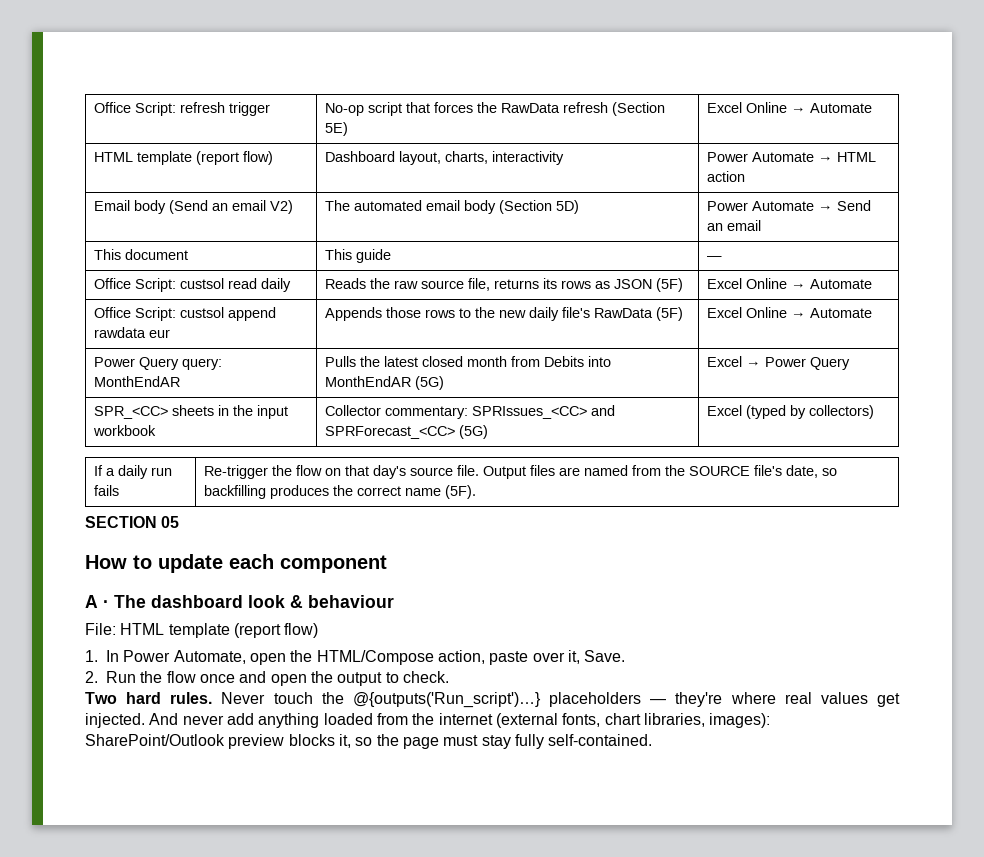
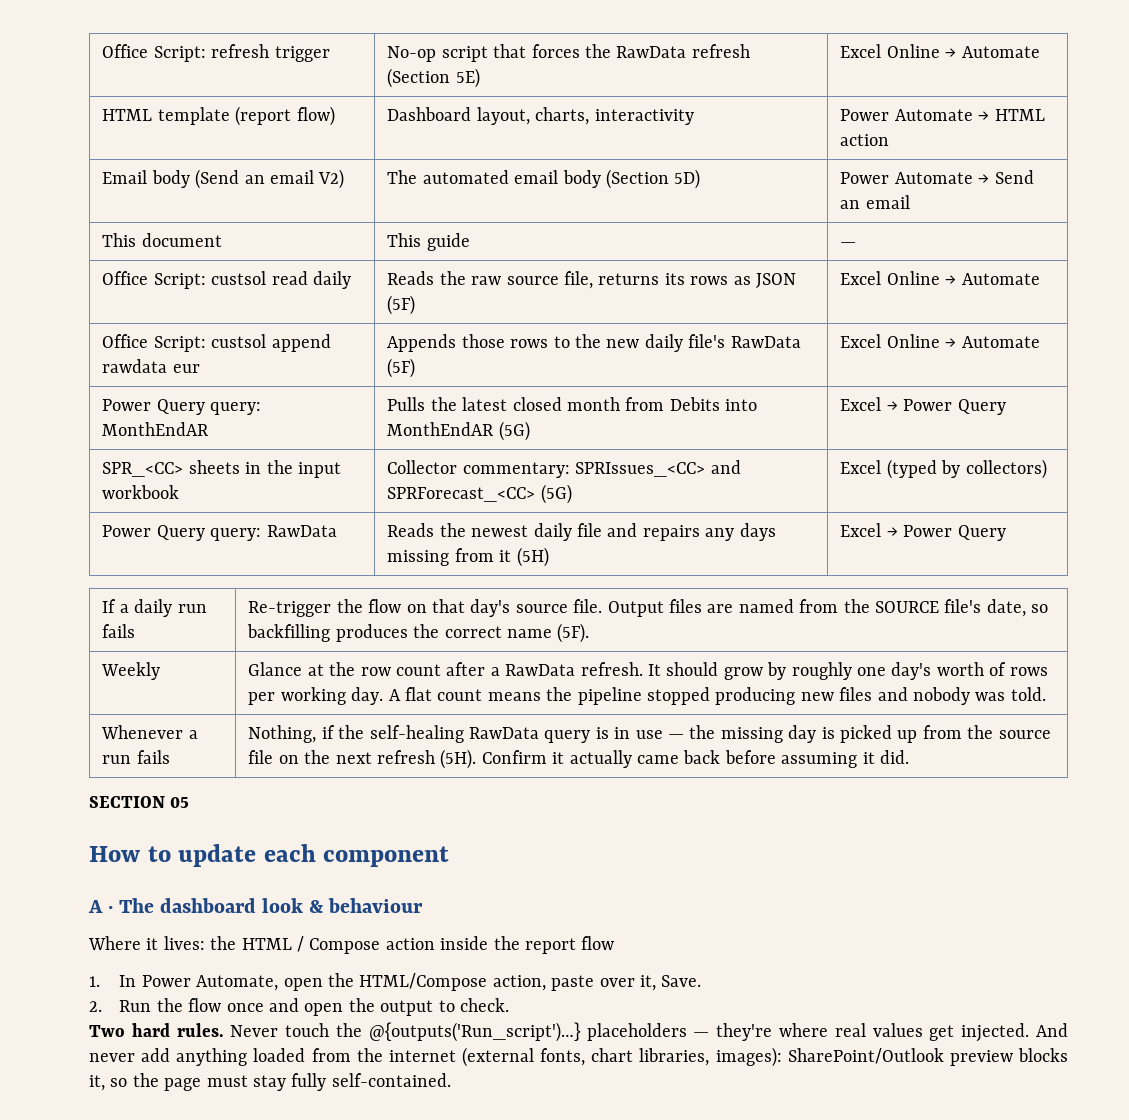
+ Power Query query: RawData | Reads the newest daily file and repairs any days missing from it (5H) | Excel → Power Query
+ Weekly | Glance at the row count after a RawData refresh. It should grow by roughly one day's worth of rows per working day. A flat count means the pipeline stopped producing new files and nobody was told.
+ Whenever a run fails | Nothing, if the self-healing RawData query is in use — the missing day is picked up from the source file on the next refresh (5H). Confirm it actually came back before assuming it did.
- File: HTML template (report flow)
+ Where it lives: the HTML / Compose action inside the report flow

